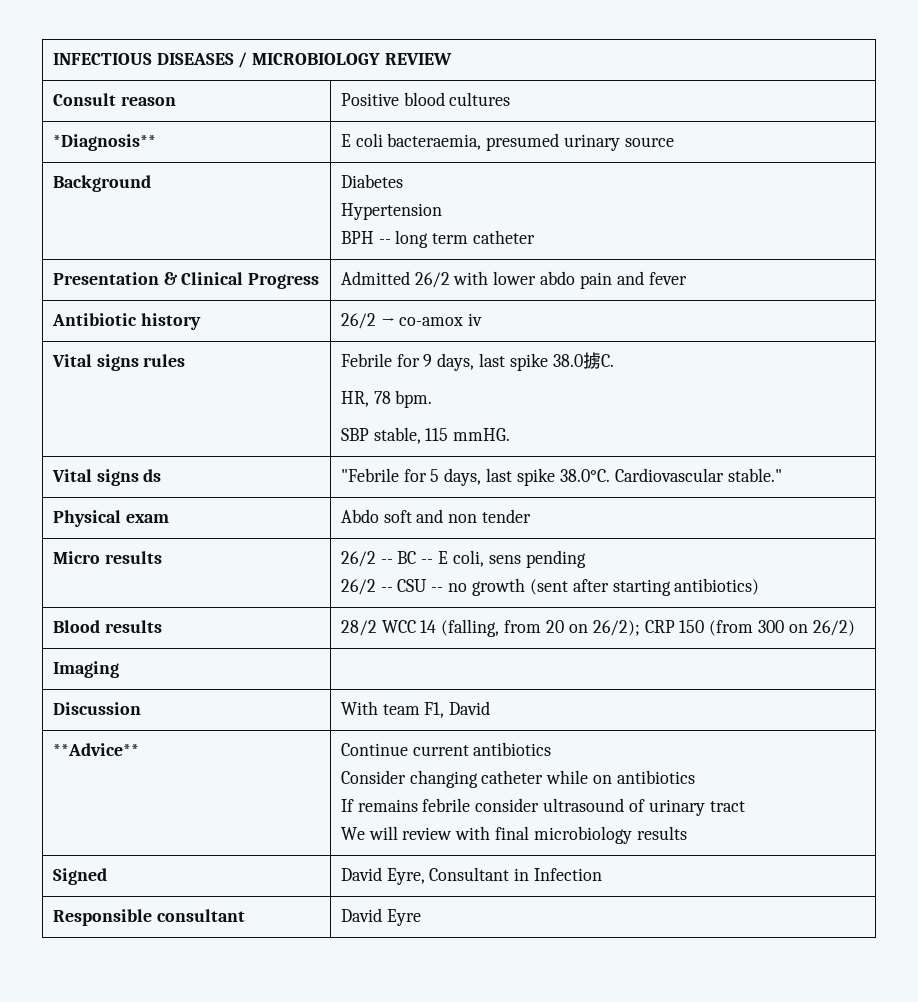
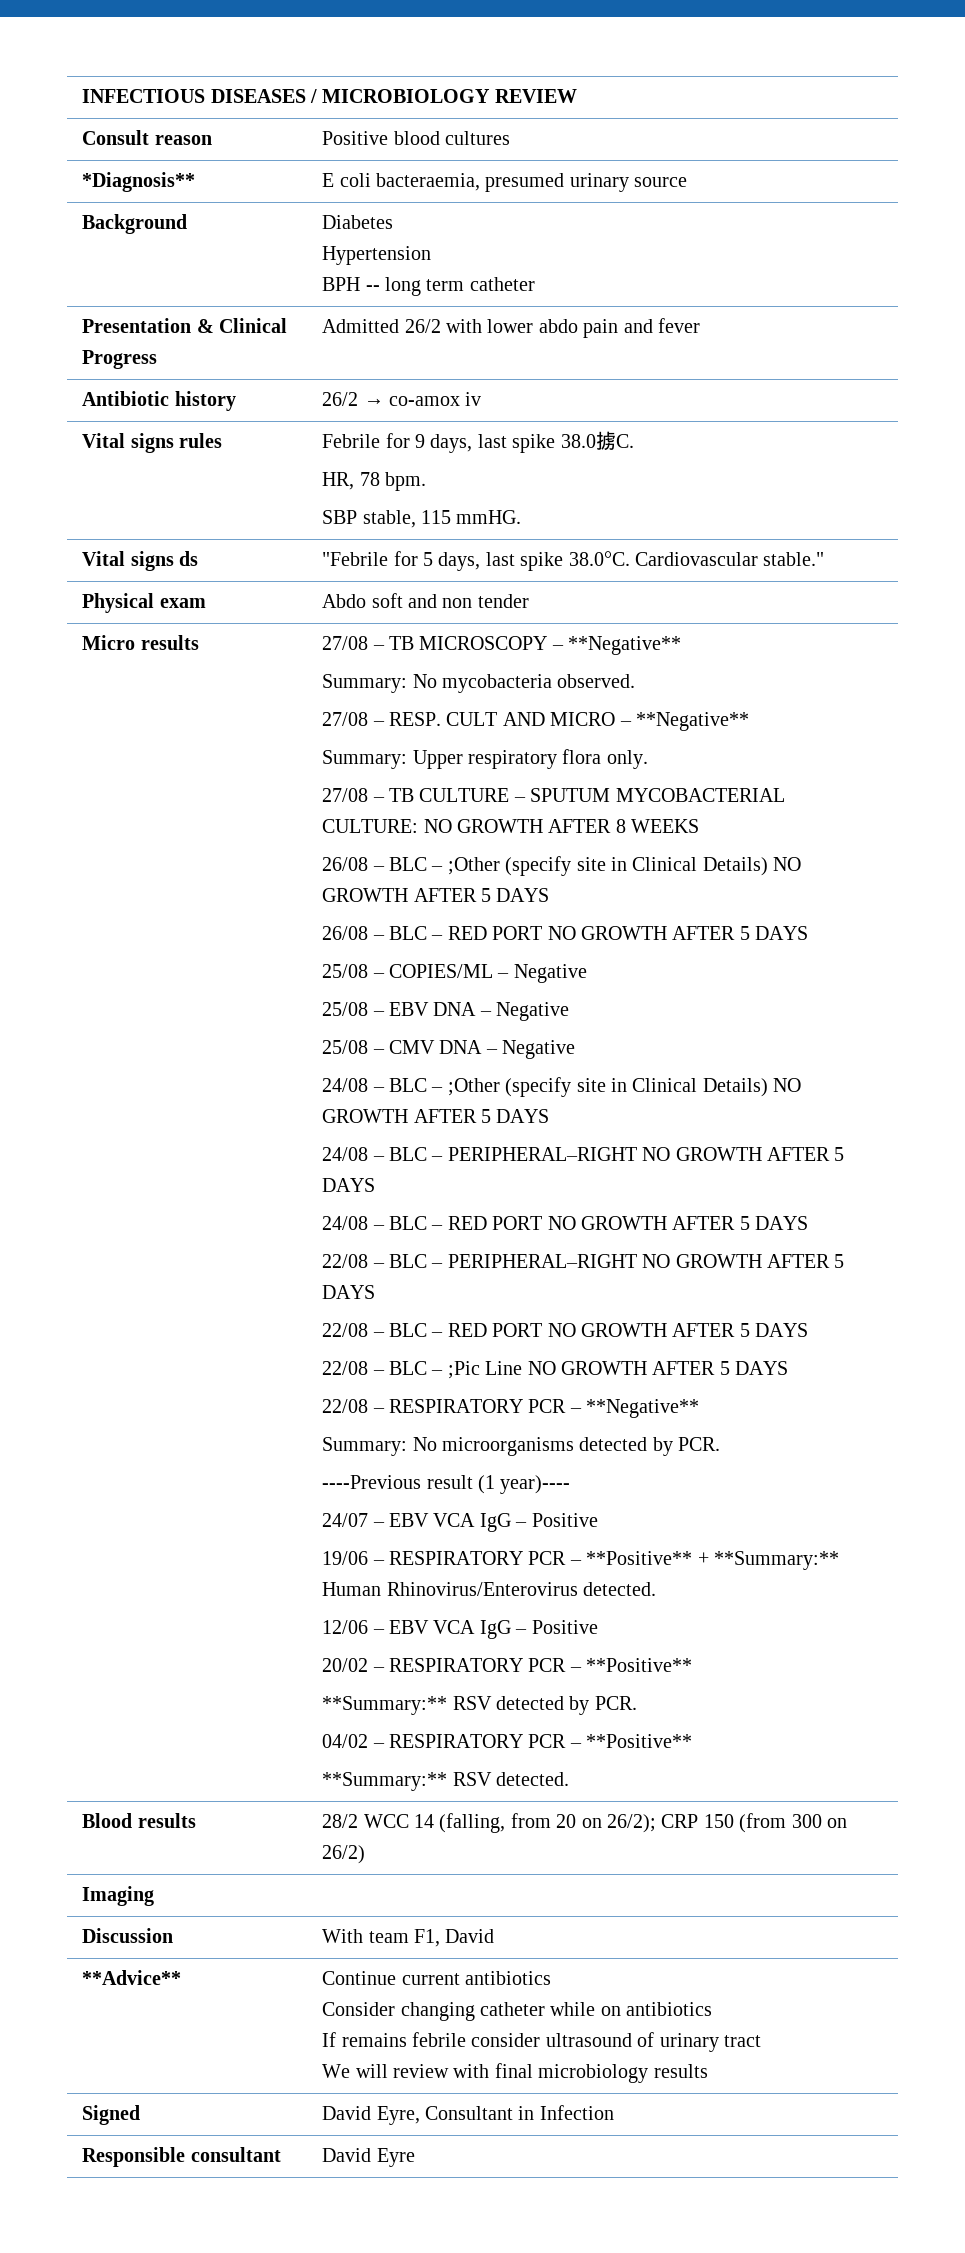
- 26/2 -- BC -- E coli, sens pending
- 26/2 -- CSU -- no growth (sent after starting antibiotics)
+ 27/08 – TB MICROSCOPY – **Negative**
+ Summary: No mycobacteria observed.
+ 27/08 – RESP. CULT AND MICRO – **Negative**
+ Summary: Upper respiratory flora only.
+ 27/08 – TB CULTURE – SPUTUM MYCOBACTERIAL CULTURE: NO GROWTH AFTER 8 WEEKS
+ 26/08 – BLC – ;Other (specify site in Clinical Details) NO GROWTH AFTER 5 DAYS
+ 26/08 – BLC – RED PORT NO GROWTH AFTER 5 DAYS
+ 25/08 – COPIES/ML – Negative
+ 25/08 – EBV DNA – Negative
+ 25/08 – CMV DNA – Negative
+ 24/08 – BLC – ;Other (specify site in Clinical Details) NO GROWTH AFTER 5 DAYS
+ 24/08 – BLC – PERIPHERAL–RIGHT NO GROWTH AFTER 5 DAYS
+ 24/08 – BLC – RED PORT NO GROWTH AFTER 5 DAYS
+ 22/08 – BLC – PERIPHERAL–RIGHT NO GROWTH AFTER 5 DAYS
+ 22/08 – BLC – RED PORT NO GROWTH AFTER 5 DAYS
+ 22/08 – BLC – ;Pic Line NO GROWTH AFTER 5 DAYS
+ 22/08 – RESPIRATORY PCR – **Negative**
+ Summary: No microorganisms detected by PCR.
+ ----Previous result (1 year)----
+ 24/07 – EBV VCA IgG – Positive
+ 19/06 – RESPIRATORY PCR – **Positive** + **Summary:** Human Rhinovirus/Enterovirus detected.
+ 12/06 – EBV VCA IgG – Positive
+ 20/02 – RESPIRATORY PCR – **Positive**
+ **Summary:** RSV detected by PCR.
+ 04/02 – RESPIRATORY PCR – **Positive**
+ **Summary:** RSV detected.

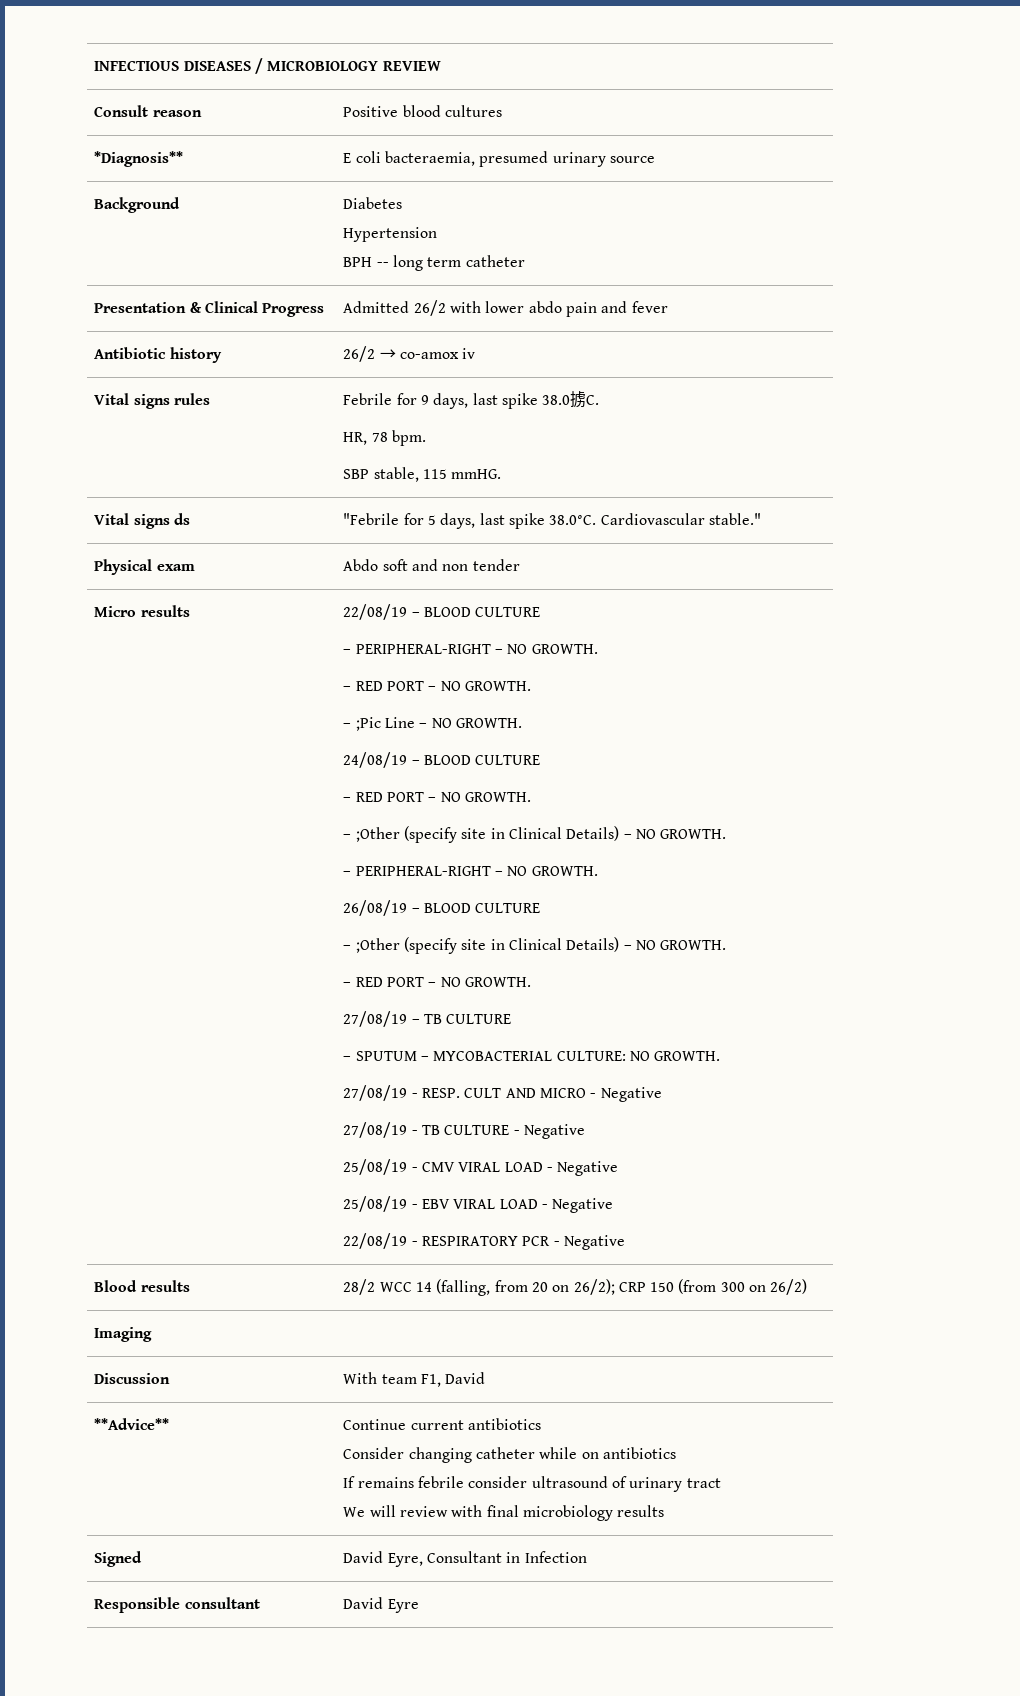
- 27/08 – TB MICROSCOPY – **Negative**
- Summary: No mycobacteria observed.
- 27/08 – RESP. CULT AND MICRO – **Negative**
- Summary: Upper respiratory flora only.
- 27/08 – TB CULTURE – SPUTUM MYCOBACTERIAL CULTURE: NO GROWTH AFTER 8 WEEKS
- 26/08 – BLC – ;Other (specify site in Clinical Details) NO GROWTH AFTER 5 DAYS
- 26/08 – BLC – RED PORT NO GROWTH AFTER 5 DAYS
- 25/08 – COPIES/ML – Negative
- 25/08 – EBV DNA – Negative
- 25/08 – CMV DNA – Negative
- 24/08 – BLC – ;Other (specify site in Clinical Details) NO GROWTH AFTER 5 DAYS
- 24/08 – BLC – PERIPHERAL–RIGHT NO GROWTH AFTER 5 DAYS
- 24/08 – BLC – RED PORT NO GROWTH AFTER 5 DAYS
- 22/08 – BLC – PERIPHERAL–RIGHT NO GROWTH AFTER 5 DAYS
- 22/08 – BLC – RED PORT NO GROWTH AFTER 5 DAYS
- 22/08 – BLC – ;Pic Line NO GROWTH AFTER 5 DAYS
- 22/08 – RESPIRATORY PCR – **Negative**
- Summary: No microorganisms detected by PCR.
- ----Previous result (1 year)----
- 24/07 – EBV VCA IgG – Positive
- 19/06 – RESPIRATORY PCR – **Positive** + **Summary:** Human Rhinovirus/Enterovirus detected.
- 12/06 – EBV VCA IgG – Positive
- 20/02 – RESPIRATORY PCR – **Positive**
- **Summary:** RSV detected by PCR.
- 04/02 – RESPIRATORY PCR – **Positive**
- **Summary:** RSV detected.
+ 22/08/19 – BLOOD CULTURE
+ – PERIPHERAL-RIGHT – NO GROWTH.
+ – RED PORT – NO GROWTH.
+ – ;Pic Line – NO GROWTH.
+ 24/08/19 – BLOOD CULTURE
+ – RED PORT – NO GROWTH.
+ – ;Other (specify site in Clinical Details) – NO GROWTH.
+ – PERIPHERAL-RIGHT – NO GROWTH.
+ 26/08/19 – BLOOD CULTURE
+ – ;Other (specify site in Clinical Details) – NO GROWTH.
+ – RED PORT – NO GROWTH.
+ 27/08/19 – TB CULTURE
+ – SPUTUM – MYCOBACTERIAL CULTURE: NO GROWTH.
+ 27/08/19 - RESP. CULT AND MICRO - Negative
+ 27/08/19 - TB CULTURE - Negative
+ 25/08/19 - CMV VIRAL LOAD - Negative
+ 25/08/19 - EBV VIRAL LOAD - Negative
+ 22/08/19 - RESPIRATORY PCR - Negative

